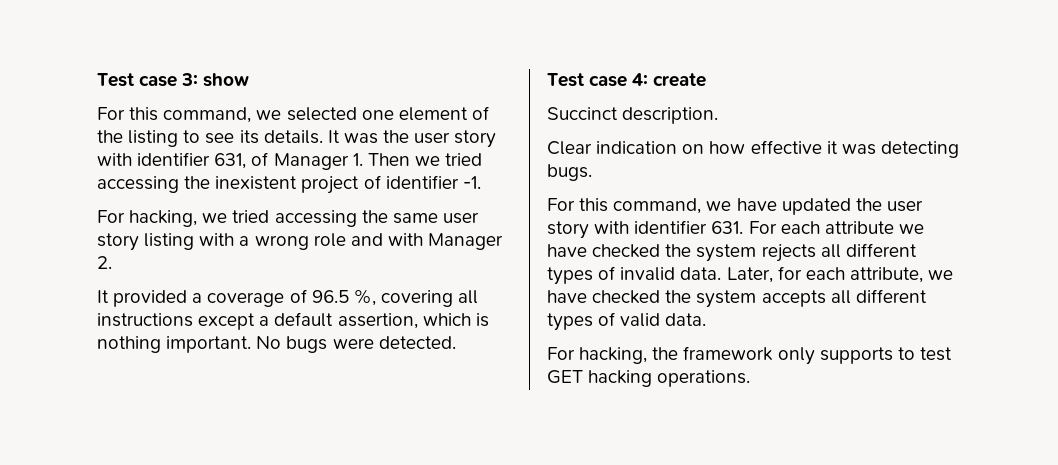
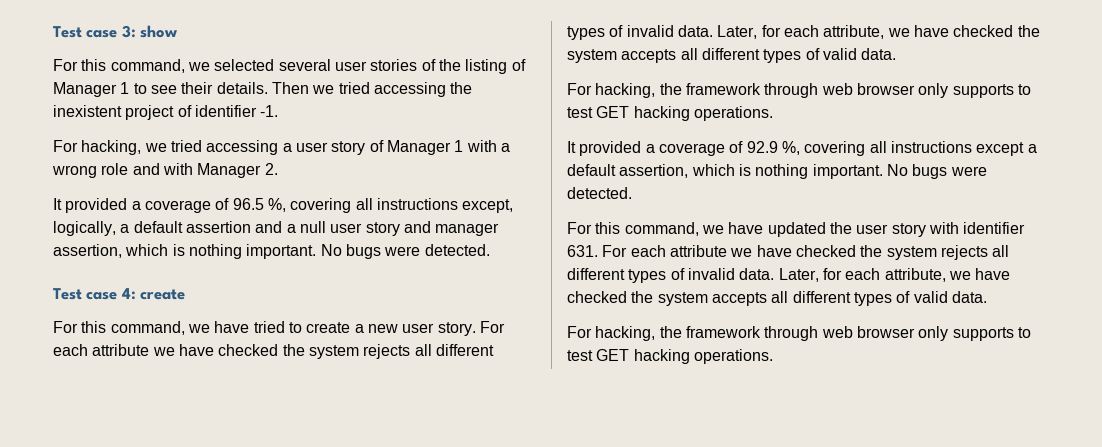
- For this command, we selected one element of the listing to see its details. It was the user story with identifier 631, of Manager 1. Then we tried accessing the inexistent project of identifier -1.
+ For this command, we selected several user stories of the listing of Manager 1 to see their details. Then we tried accessing the inexistent project of identifier -1.
- For hacking, we tried accessing the same user story listing with a wrong role and with Manager 2.
+ For hacking, we tried accessing a user story of Manager 1 with a wrong role and with Manager 2.
- It provided a coverage of 96.5 %, covering all instructions except a default assertion, which is nothing important.
+ It provided a coverage of 96.5 %, covering all instructions except, logically, a default assertion and a null user story and manager assertion, which is nothing important.
- Succinct description.
- Clear indication on how effective it was detecting bugs.
+ For this command, we have tried to create a new user story. For each attribute we have checked the system rejects all different types of invalid data. Later, for each attribute, we have checked the system accepts all different types of valid data.
+ For hacking, the framework through web browser only supports to test GET hacking operations.
+ It provided a coverage of 92.9 %, covering all instructions except a default assertion, which is nothing important. No bugs were detected.
  For this command, we have updated the user story with identifier 631. For each attribute we have checked the system rejects all different types of invalid data. Later, for each attribute, we have checked the system accepts all different types of valid data.
- For hacking, the framework only supports to test GET hacking operations.
+ For hacking, the framework through web browser only supports to test GET hacking operations.

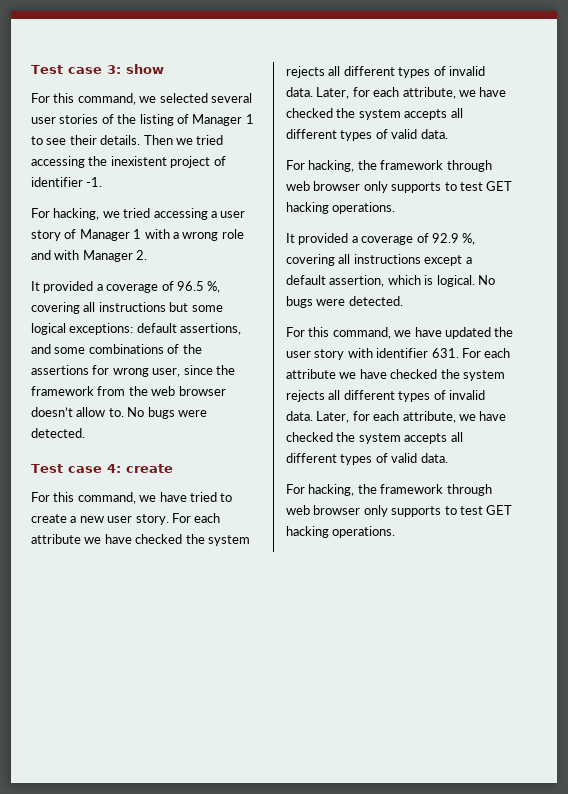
- It provided a coverage of 96.5 %, covering all instructions except, logically, a default assertion and a null user story and manager assertion, which is nothing important.
+ It provided a coverage of 96.5 %, covering all instructions but some logical exceptions: default assertions, and some combinations of the assertions for wrong user, since the framework from the web browser doesn’t allow to.
- It provided a coverage of 92.9 %, covering all instructions except a default assertion, which is nothing important.
+ It provided a coverage of 92.9 %, covering all instructions except a default assertion, which is logical.

